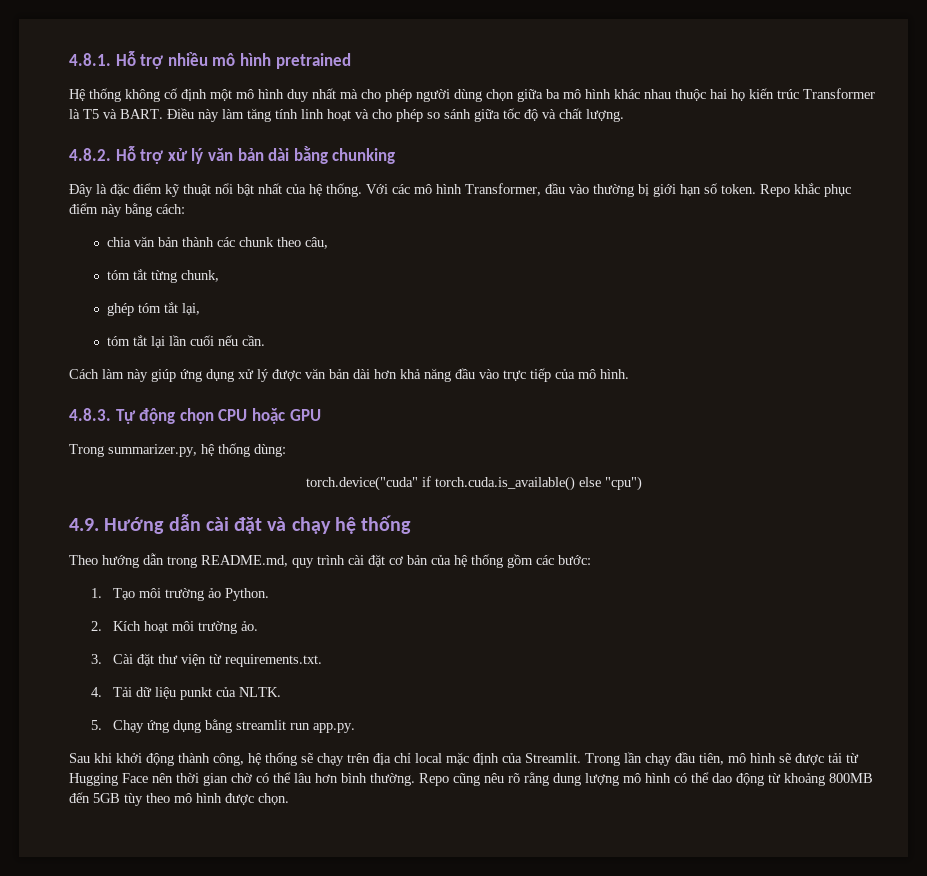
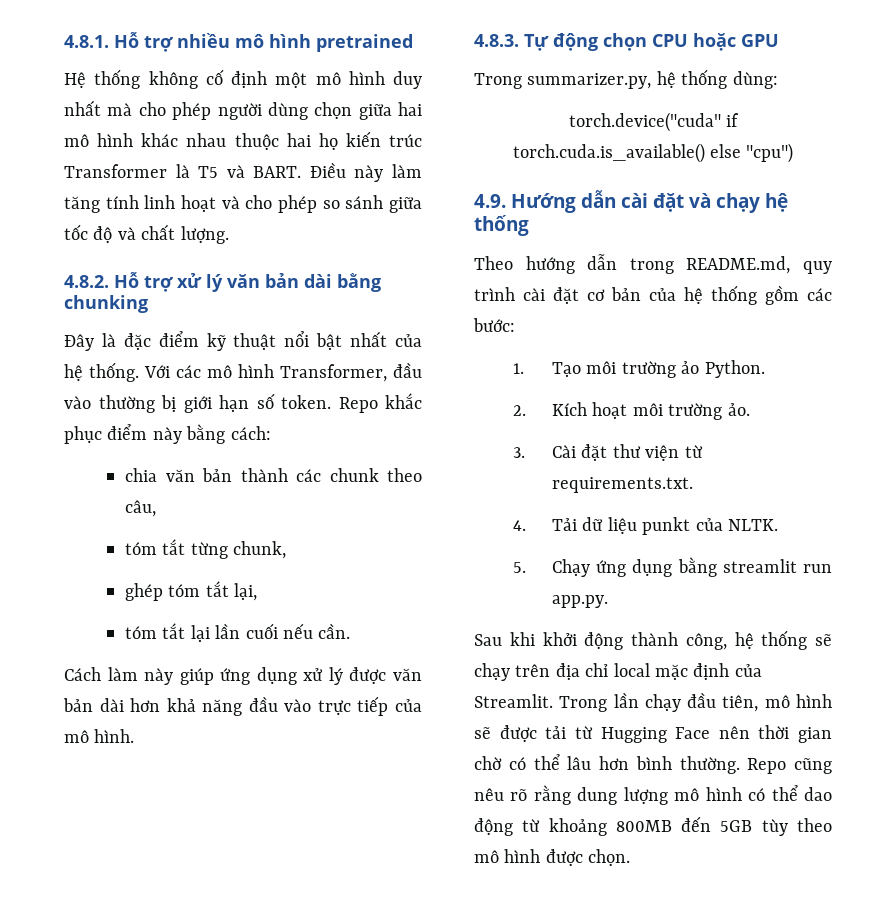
- Hệ thống không cố định một mô hình duy nhất mà cho phép người dùng chọn giữa ba mô hình khác nhau thuộc hai họ kiến trúc Transformer là T5 và BART.
+ Hệ thống không cố định một mô hình duy nhất mà cho phép người dùng chọn giữa hai mô hình khác nhau thuộc hai họ kiến trúc Transformer là T5 và BART.

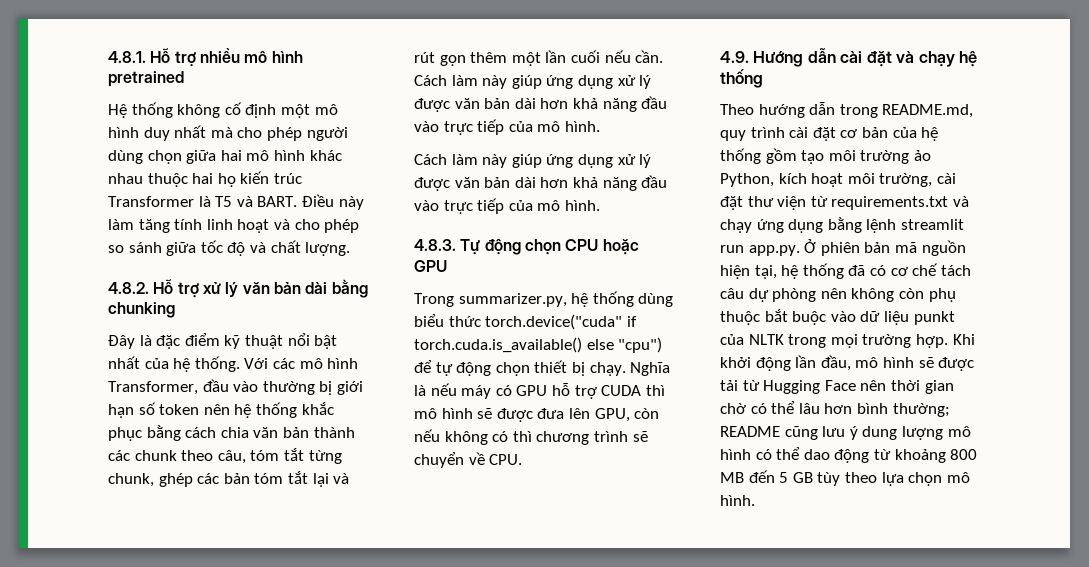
- Với các mô hình Transformer, đầu vào thường bị giới hạn số token. Repo khắc phục điểm này bằng cách:
- chia văn bản thành các chunk theo câu,
- tóm tắt từng chunk,
- ghép tóm tắt lại,
- tóm tắt lại lần cuối nếu cần.
+ Với các mô hình Transformer, đầu vào thường bị giới hạn số token nên hệ thống khắc phục bằng cách chia văn bản thành các chunk theo câu, tóm tắt từng chunk, ghép các bản tóm tắt lại và rút gọn thêm một lần cuối nếu cần. Cách làm này giúp ứng dụng xử lý được văn bản dài hơn khả năng đầu vào trực tiếp của mô hình.
- Trong summarizer.py, hệ thống dùng:
- torch.device("cuda" if torch.cuda.is_available() else "cpu")
+ Trong summarizer.py, hệ thống dùng biểu thức torch.device("cuda" if torch.cuda.is_available() else "cpu") để tự động chọn thiết bị chạy. Nghĩa là nếu máy có GPU hỗ trợ CUDA thì mô hình sẽ được đưa lên GPU, còn nếu không có thì chương trình sẽ chuyển về CPU.
- Theo hướng dẫn trong README.md, quy trình cài đặt cơ bản của hệ thống gồm các bước:
- 1. Tạo môi trường ảo Python.
- 2. Kích hoạt môi trường ảo.
- 3. Cài đặt thư viện từ requirements.txt.
- 4. Tải dữ liệu punkt của NLTK.
- 5. Chạy ứng dụng bằng streamlit run app.py.
- Sau khi khởi động thành công, hệ thống sẽ chạy trên địa chỉ local mặc định của Streamlit. Trong lần chạy đầu tiên, mô hình sẽ được tải từ Hugging Face nên thời gian chờ có thể lâu hơn bình thường. Repo cũng nêu rõ rằng dung lượng mô hình có thể dao động từ khoảng 800MB đến 5GB tùy theo mô hình được chọn.
+ Theo hướng dẫn trong README.md, quy trình cài đặt cơ bản của hệ thống gồm tạo môi trường ảo Python, kích hoạt môi trường, cài đặt thư viện từ requirements.txt và chạy ứng dụng bằng lệnh streamlit run app.py. Ở phiên bản mã nguồn hiện tại, hệ thống đã có cơ chế tách câu dự phòng nên không còn phụ thuộc bắt buộc vào dữ liệu punkt của NLTK trong mọi trường hợp. Khi khởi động lần đầu, mô hình sẽ được tải từ Hugging Face nên thời gian chờ có thể lâu hơn bình thường; README cũng lưu ý dung lượng mô hình có thể dao động từ khoảng 800 MB đến 5 GB tùy theo lựa chọn mô hình.

